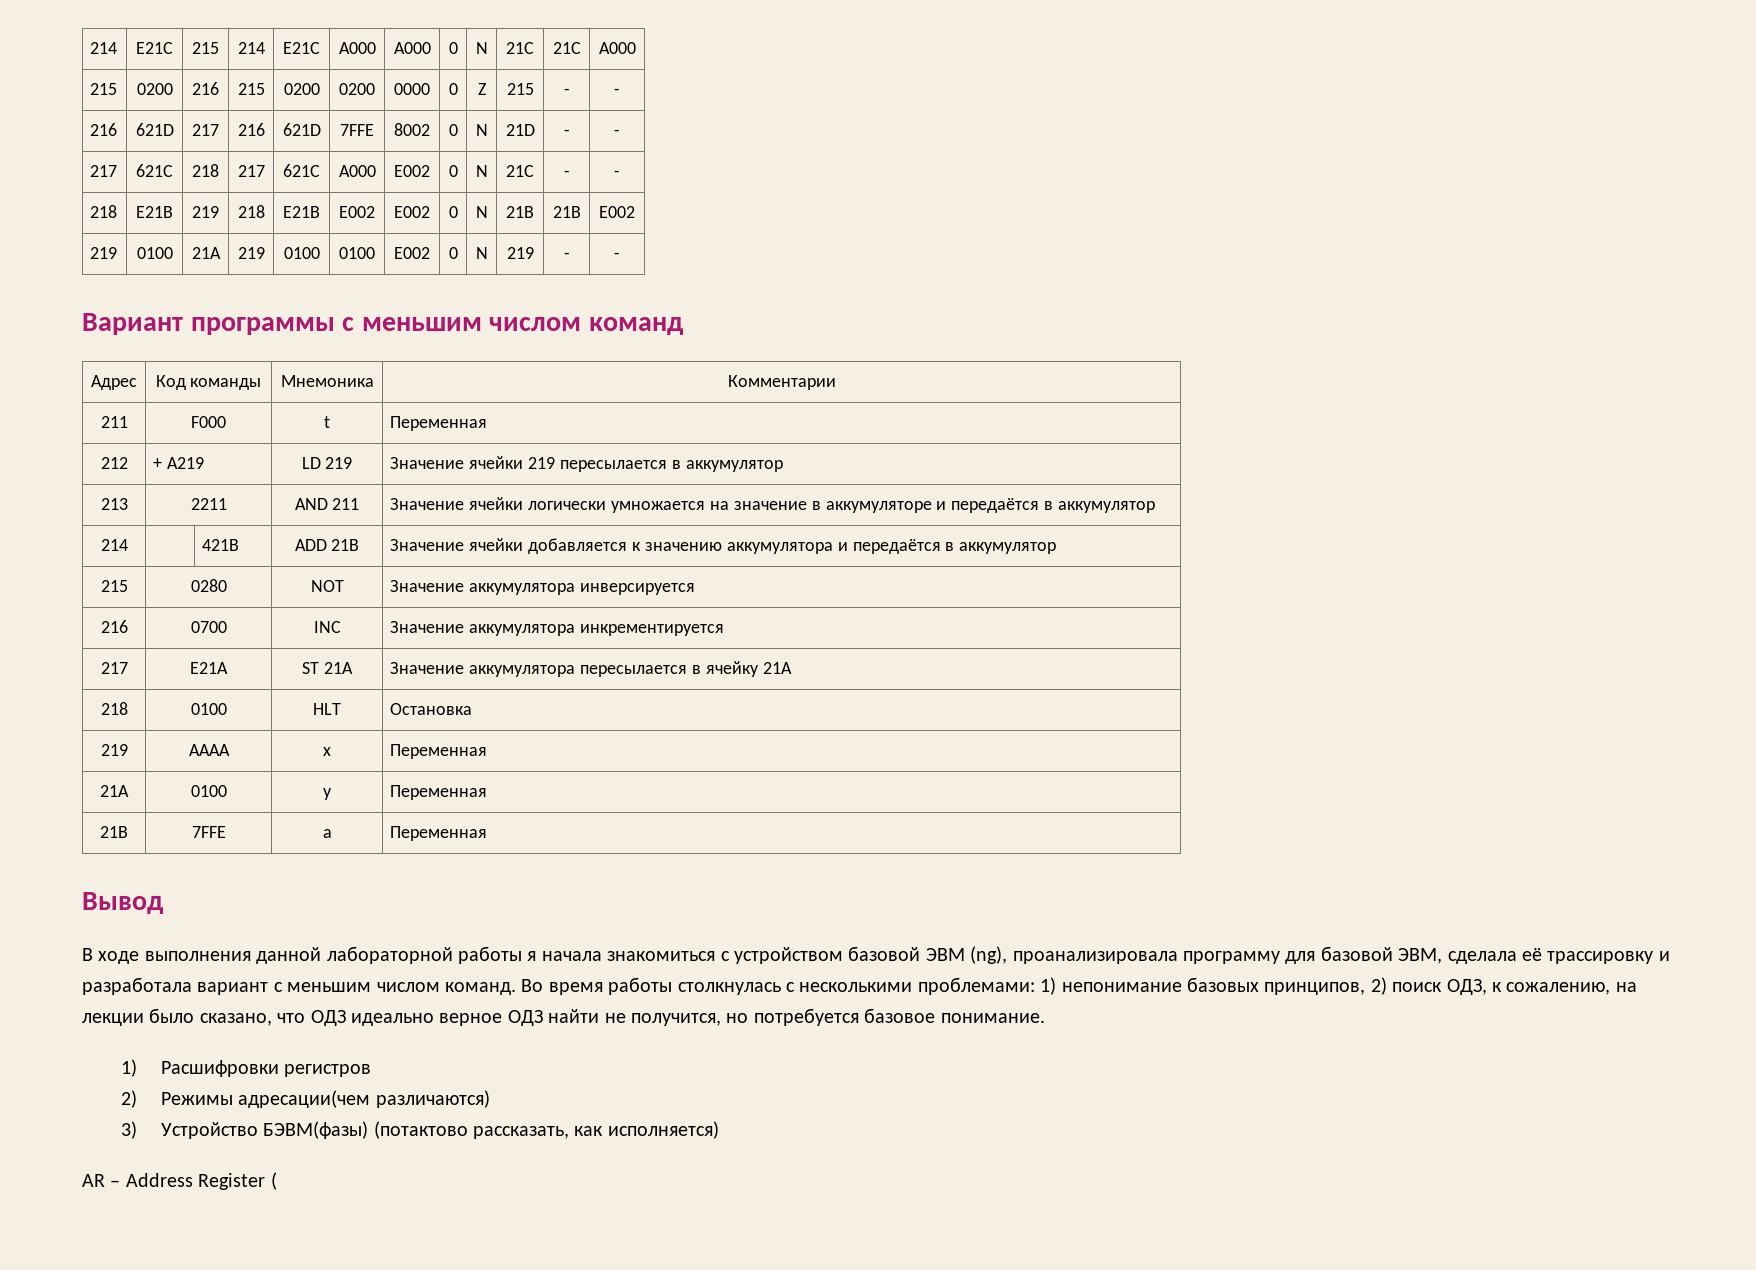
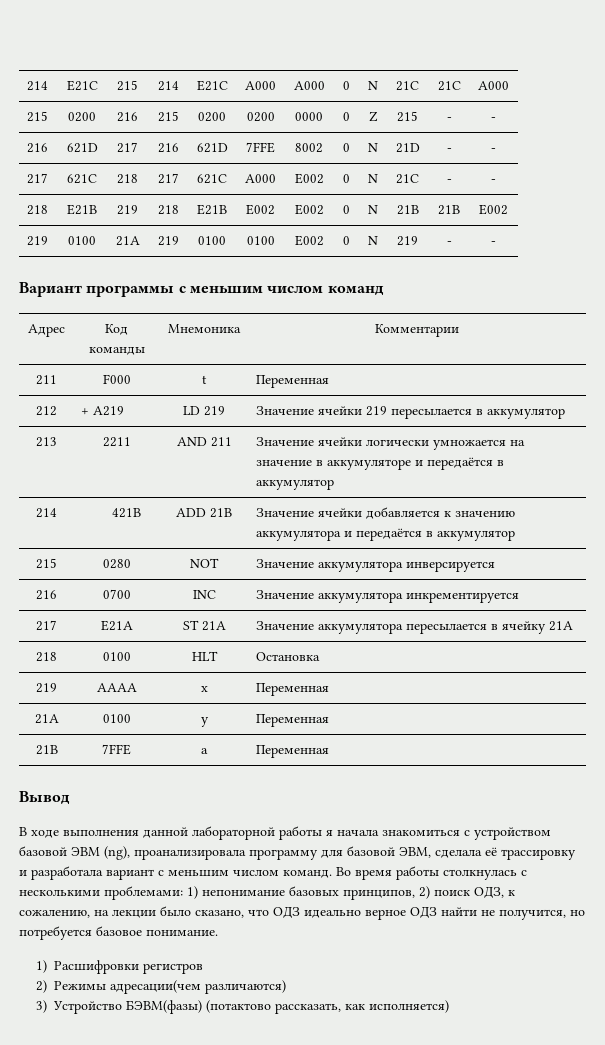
- AR – Address Register (

